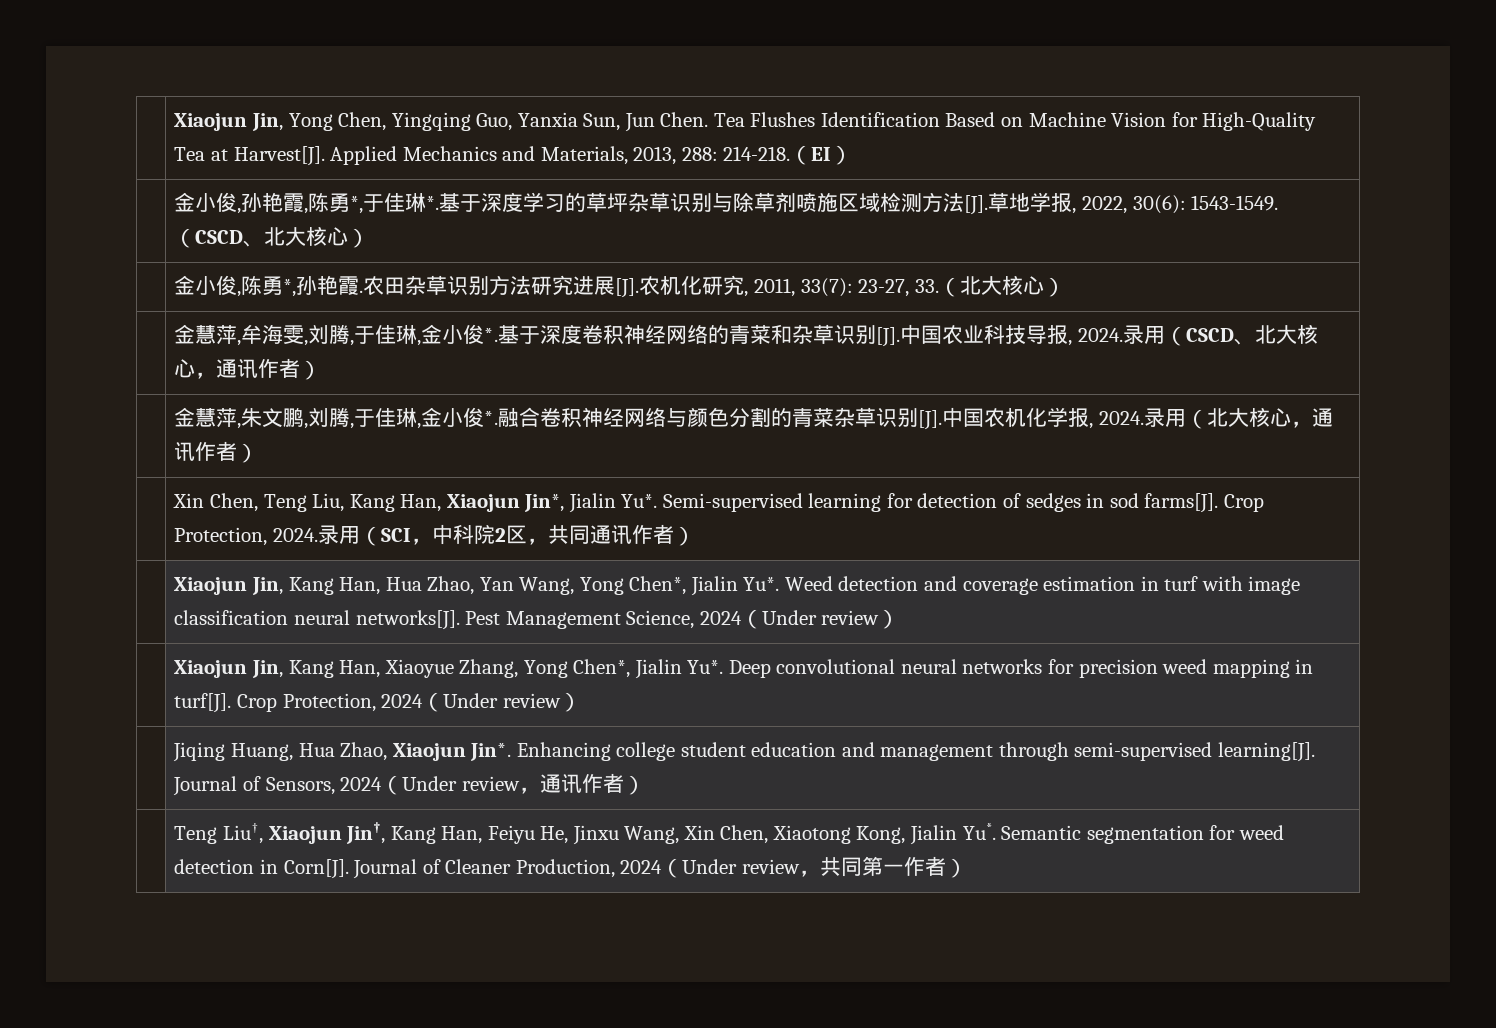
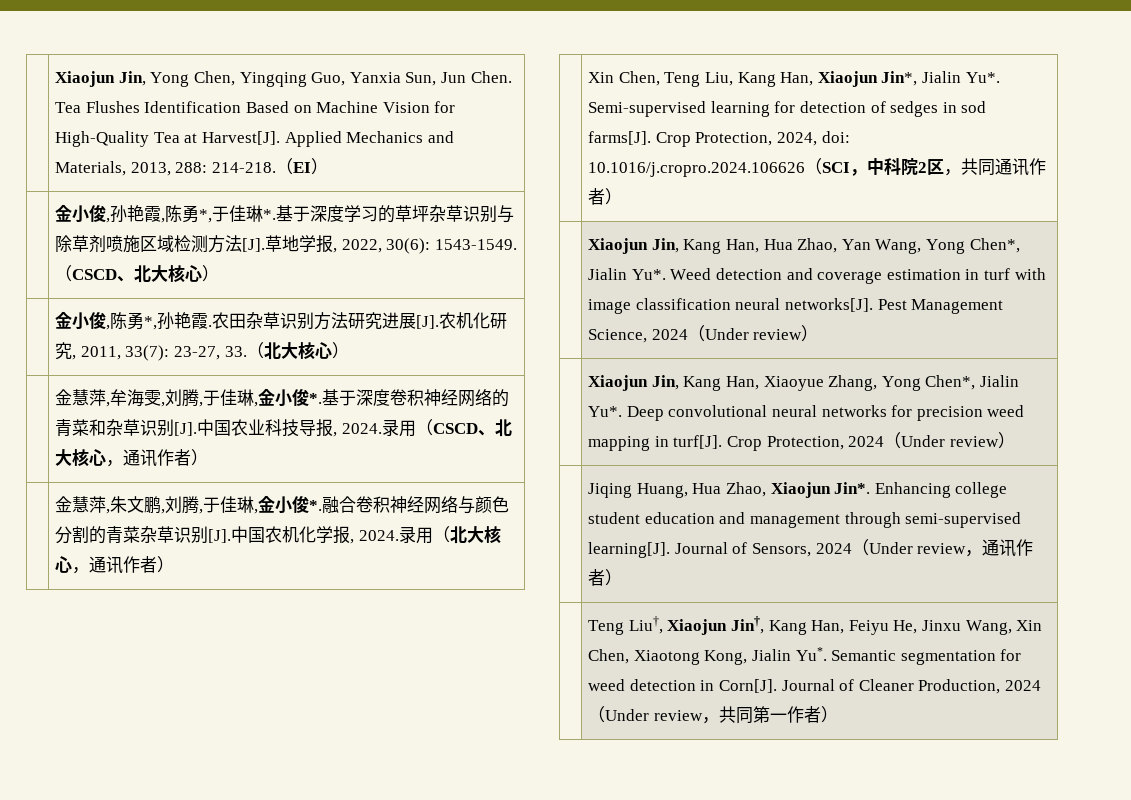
- | Xin Chen, Teng Liu, Kang Han, Xiaojun Jin*, Jialin Yu*. Semi-supervised learning for detection of sedges in sod farms[J]. Crop Protection, 2024.录用（SCI，中科院2区，共同通讯作者）
+ | Xin Chen, Teng Liu, Kang Han, Xiaojun Jin*, Jialin Yu*. Semi-supervised learning for detection of sedges in sod farms[J]. Crop Protection, 2024, doi: 10.1016/j.cropro.2024.106626（SCI，中科院2区，共同通讯作者）

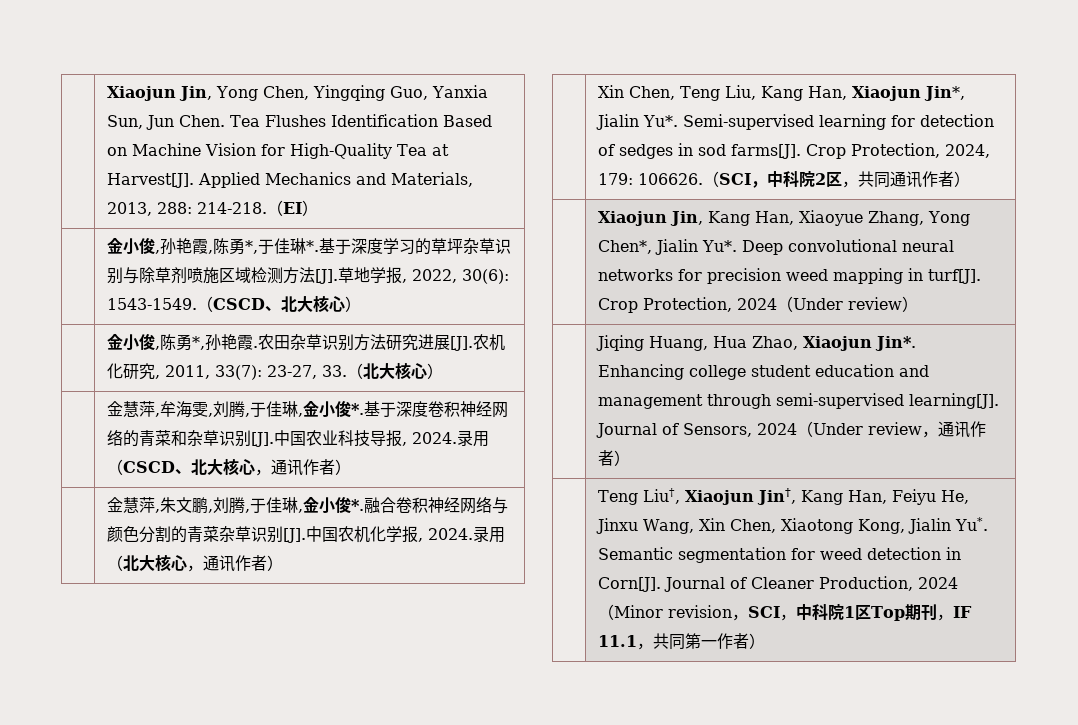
- | Xin Chen, Teng Liu, Kang Han, Xiaojun Jin*, Jialin Yu*. Semi-supervised learning for detection of sedges in sod farms[J]. Crop Protection, 2024, doi: 10.1016/j.cropro.2024.106626（SCI，中科院2区，共同通讯作者）
+ | Xin Chen, Teng Liu, Kang Han, Xiaojun Jin*, Jialin Yu*. Semi-supervised learning for detection of sedges in sod farms[J]. Crop Protection, 2024, 179: 106626.（SCI，中科院2区，共同通讯作者）
- | Xiaojun Jin, Kang Han, Hua Zhao, Yan Wang, Yong Chen*, Jialin Yu*. Weed detection and coverage estimation in turf with image classification neural networks[J]. Pest Management Science, 2024（Under review）
- Journal of Cleaner Production, 2024（Under review，共同第一作者）
+ Journal of Cleaner Production, 2024（Minor revision，SCI，中科院1区Top期刊，IF 11.1，共同第一作者）

